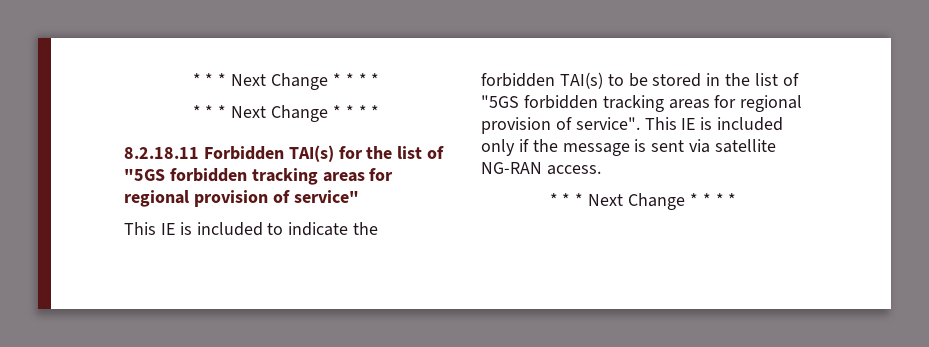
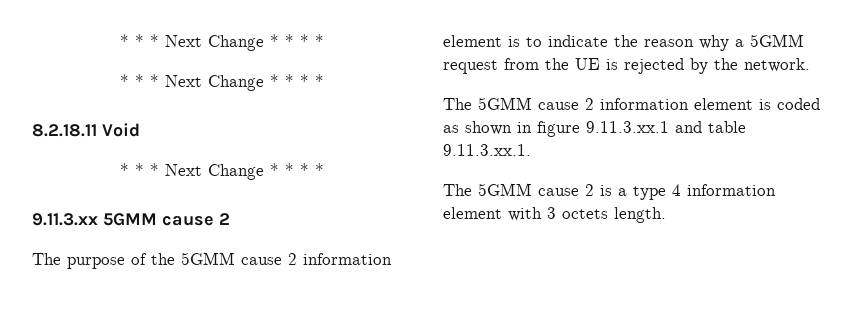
- 8.2.18.11 Forbidden TAI(s) for the list of "5GS forbidden tracking areas for regional provision of service"
- This IE is included to indicate the forbidden TAI(s) to be stored in the list of "5GS forbidden tracking areas for regional provision of service". This IE is included only if the message is sent via satellite NG-RAN access.
+ 8.2.18.11 Void
  * * * Next Change * * * *
+ 9.11.3.xx 5GMM cause 2
+ The purpose of the 5GMM cause 2 information element is to indicate the reason why a 5GMM request from the UE is rejected by the network.
+ The 5GMM cause 2 information element is coded as shown in figure 9.11.3.xx.1 and table 9.11.3.xx.1.
+ The 5GMM cause 2 is a type 4 information element with 3 octets length.

